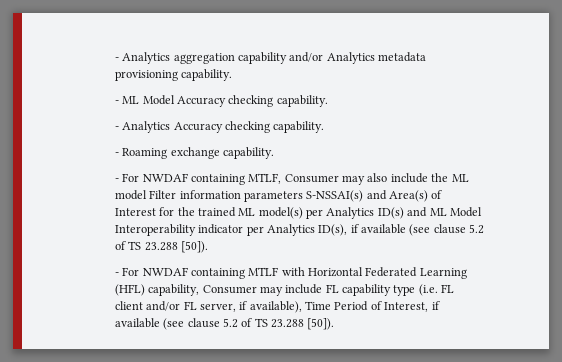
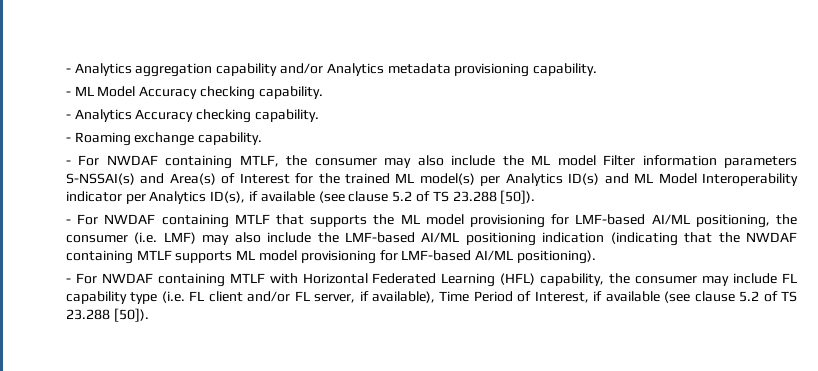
- - For NWDAF containing MTLF, Consumer may also include the ML model Filter information parameters S-NSSAI(s) and Area(s) of Interest for the trained ML model(s) per Analytics ID(s) and ML Model Interoperability indicator per Analytics ID(s), if available (see clause 5.2 of TS 23.288 [50]).
+ - For NWDAF containing MTLF, the consumer may also include the ML model Filter information parameters S-NSSAI(s) and Area(s) of Interest for the trained ML model(s) per Analytics ID(s) and ML Model Interoperability indicator per Analytics ID(s), if available (see clause 5.2 of TS 23.288 [50]).
+ - For NWDAF containing MTLF that supports the ML model provisioning for LMF-based AI/ML positioning, the consumer (i.e. LMF) may also include the LMF-based AI/ML positioning indication (indicating that the NWDAF containing MTLF supports ML model provisioning for LMF-based AI/ML positioning).
- - For NWDAF containing MTLF with Horizontal Federated Learning (HFL) capability, Consumer may include FL capability type (i.e. FL client and/or FL server, if available), Time Period of Interest, if available (see clause 5.2 of TS 23.288 [50]).
+ - For NWDAF containing MTLF with Horizontal Federated Learning (HFL) capability, the consumer may include FL capability type (i.e. FL client and/or FL server, if available), Time Period of Interest, if available (see clause 5.2 of TS 23.288 [50]).

